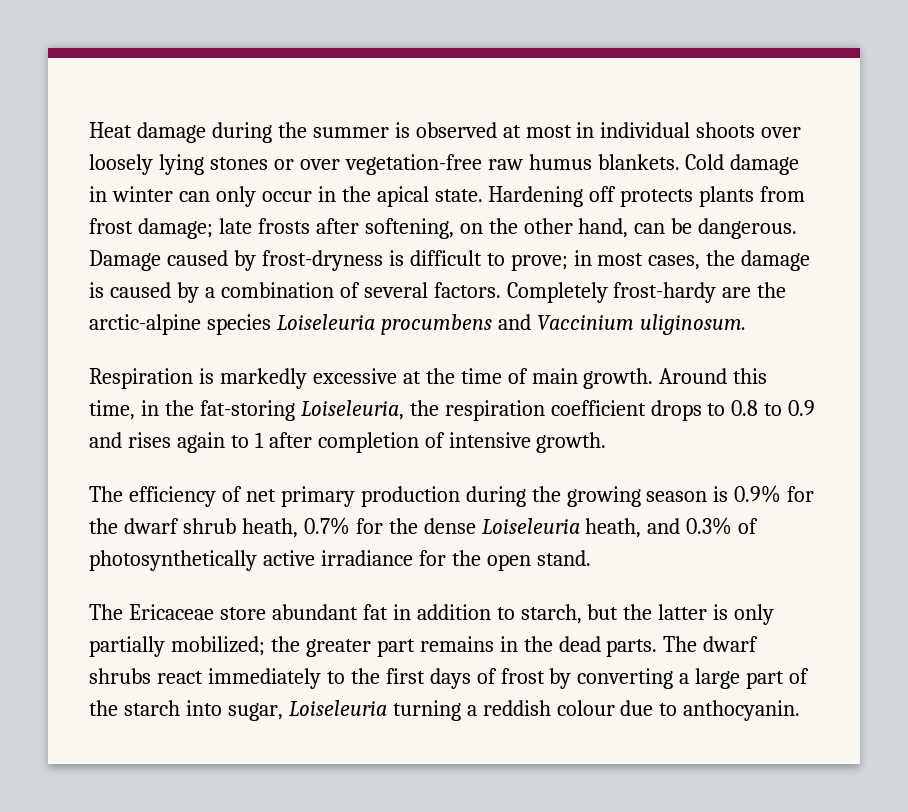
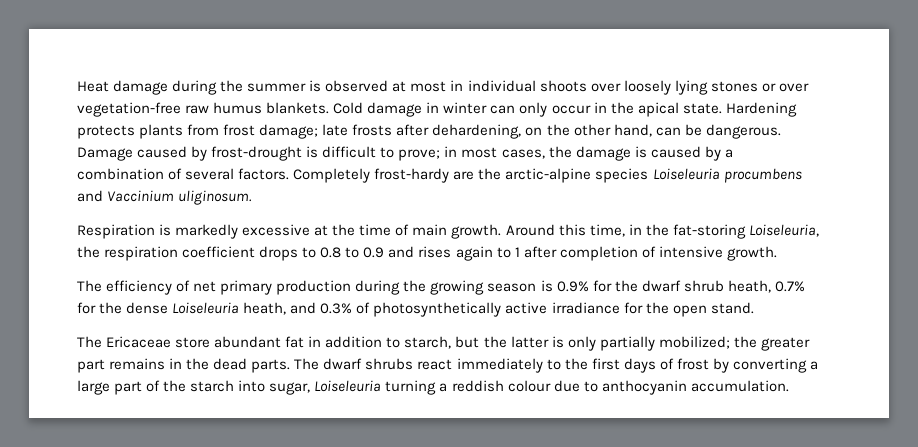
- Hardening off protects plants from frost damage; late frosts after softening, on the other hand, can be dangerous.
+ Hardening protects plants from frost damage; late frosts after dehardening, on the other hand, can be dangerous.
- Damage caused by frost-dryness is difficult to prove; in most cases, the damage is caused by a combination of several factors.
+ Damage caused by frost-drought is difficult to prove; in most cases, the damage is caused by a combination of several factors.
- The dwarf shrubs react immediately to the first days of frost by converting a large part of the starch into sugar, Loiseleuria turning a reddish colour due to anthocyanin.
+ The dwarf shrubs react immediately to the first days of frost by converting a large part of the starch into sugar, Loiseleuria turning a reddish colour due to anthocyanin accumulation.

